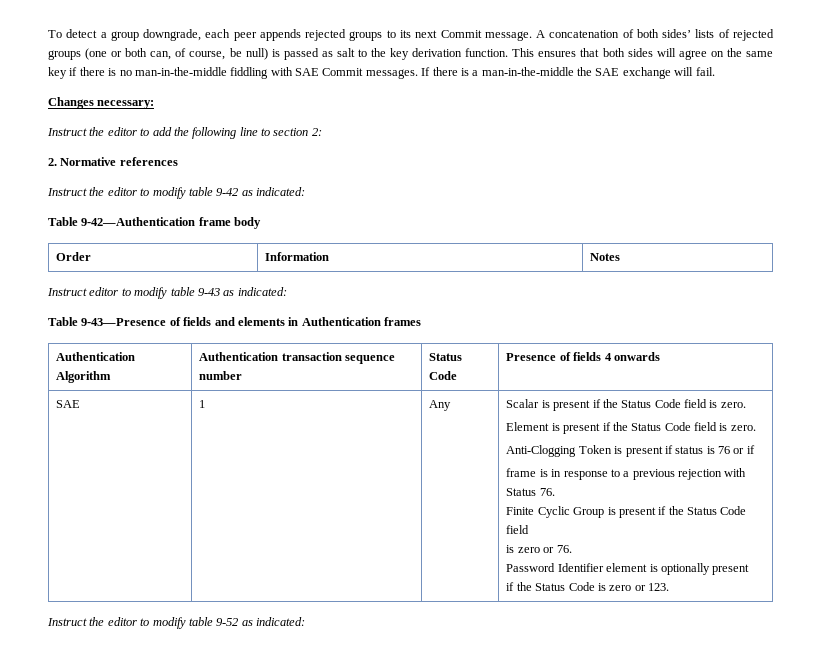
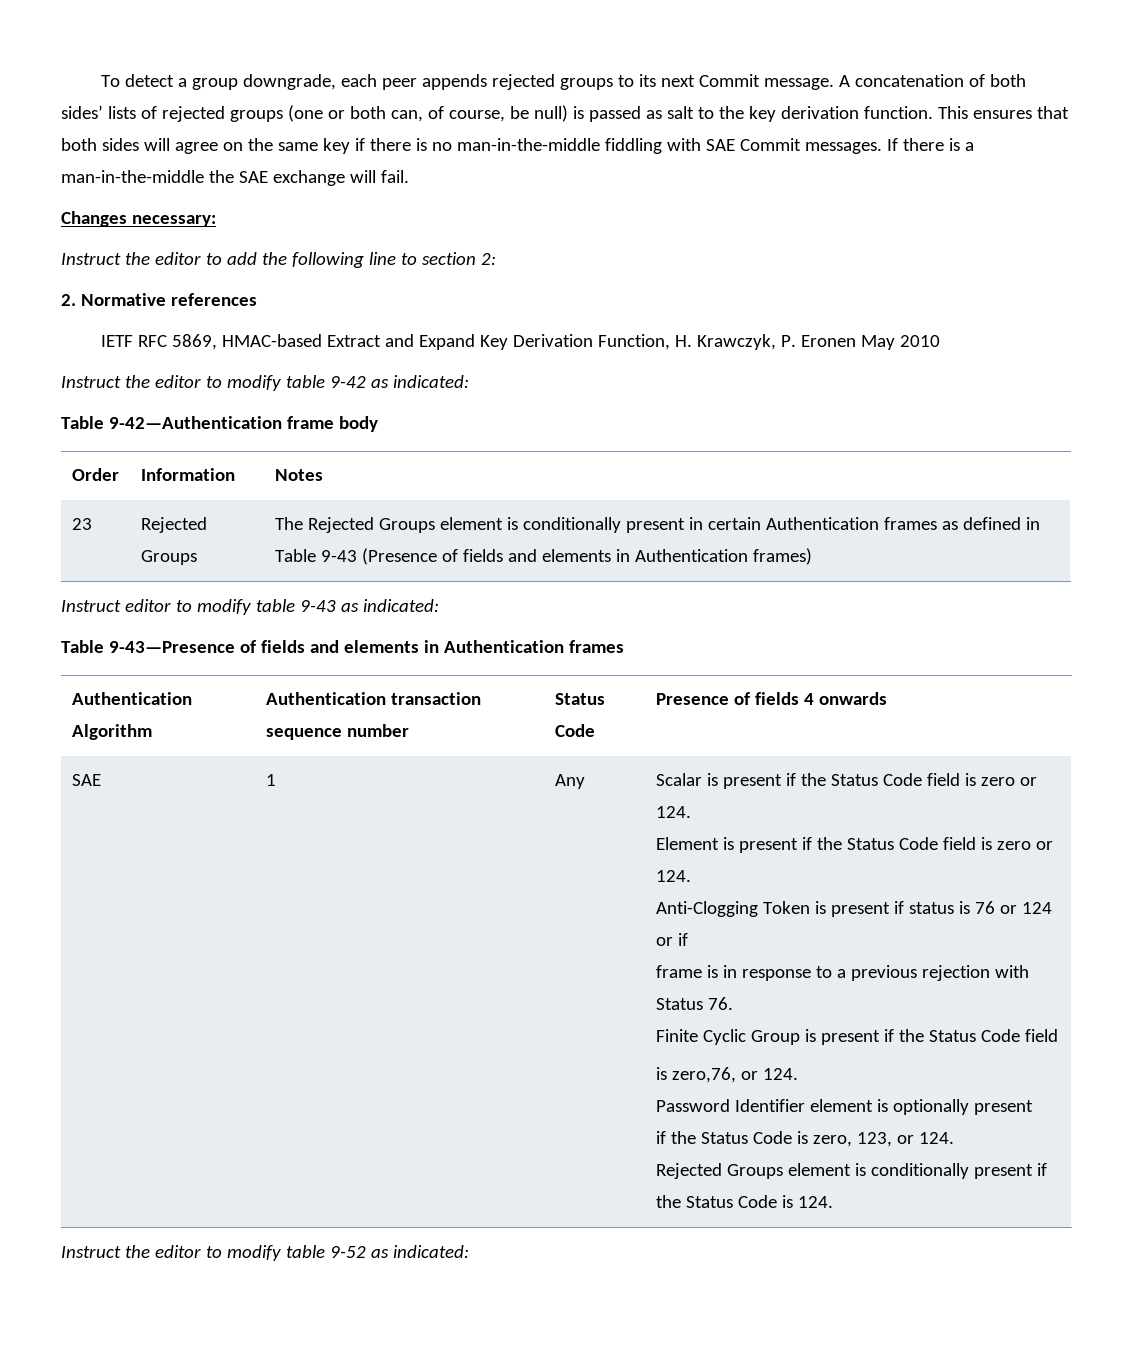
+ IETF RFC 5869, HMAC-based Extract and Expand Key Derivation Function, H. Krawczyk, P. Eronen May 2010
+ 23 | Rejected Groups | The Rejected Groups element is conditionally present in certain Authentication frames as defined in Table 9-43 (Presence of fields and elements in Authentication frames)
- Scalar is present if the Status Code field is zero.
+ Scalar is present if the Status Code field is zero or 124.
- Element is present if the Status Code field is zero.
+ Element is present if the Status Code field is zero or 124.
- Anti-Clogging Token is present if status is 76 or if
+ Anti-Clogging Token is present if status is 76 or 124 or if
- is zero or 76.
+ is zero,76, or 124.
- if the Status Code is zero or 123.
+ if the Status Code is zero, 123, or 124.
+ Rejected Groups element is conditionally present if the Status Code is 124.

